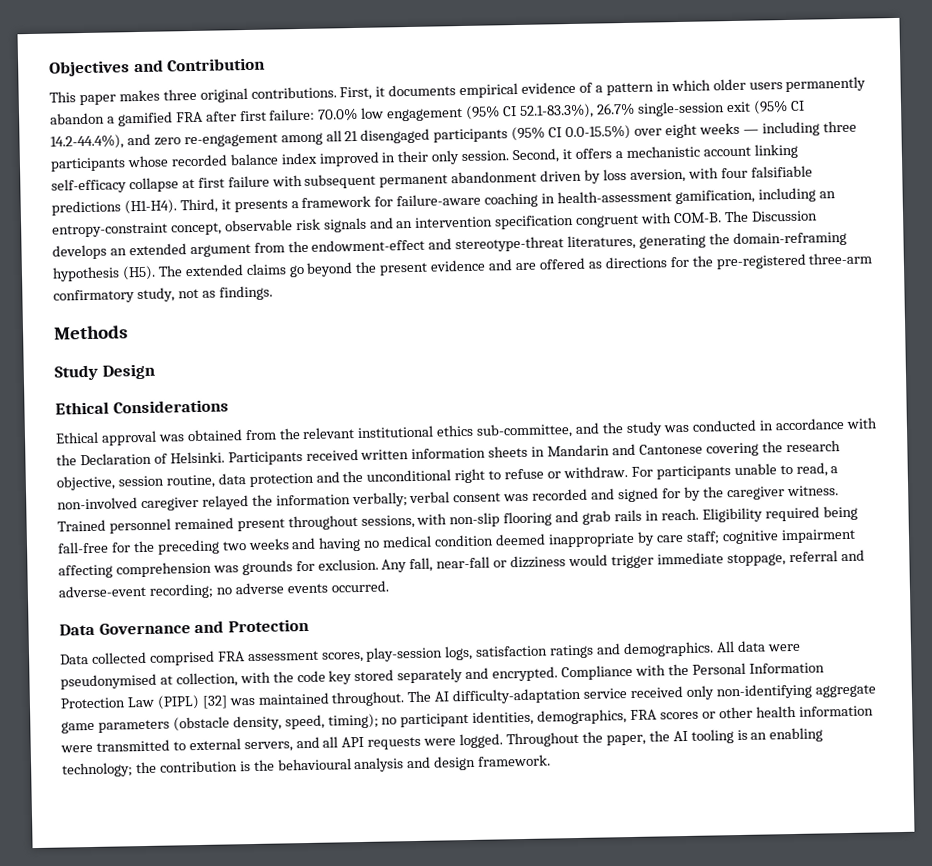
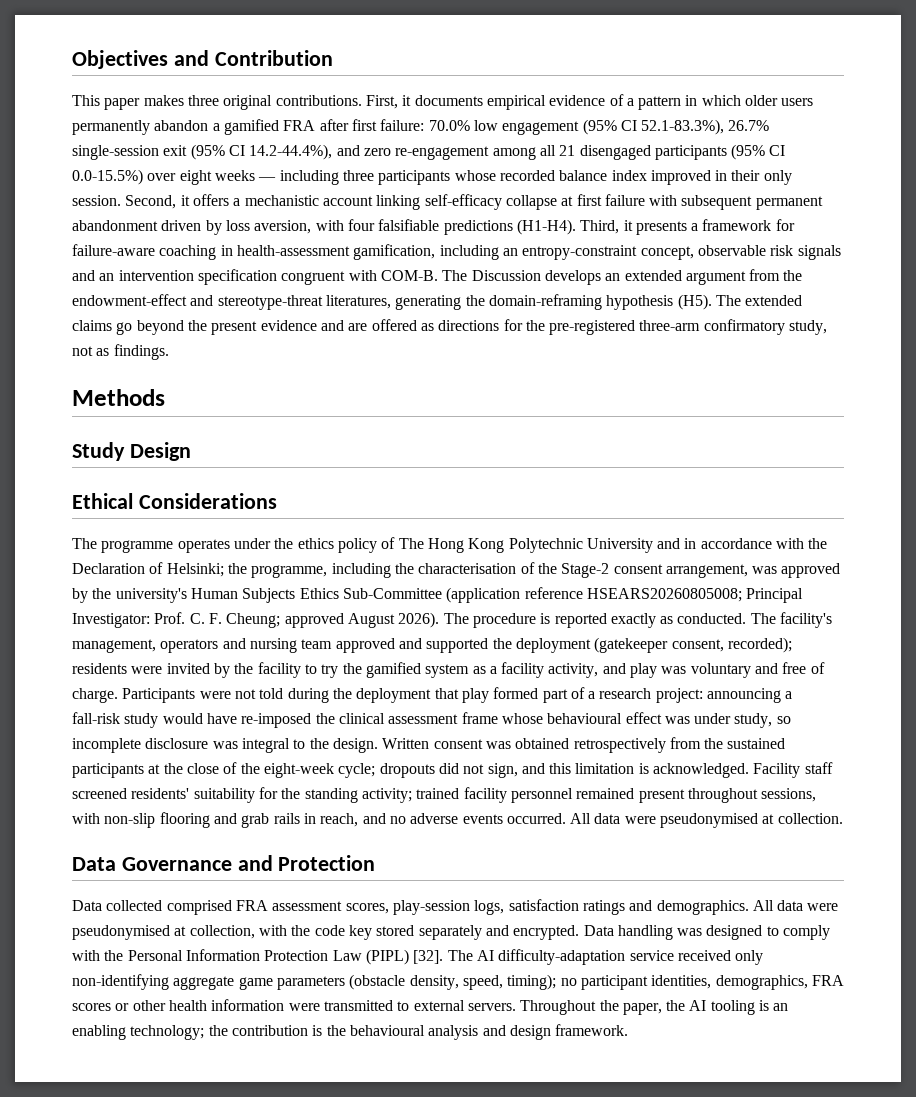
- Ethical approval was obtained from the relevant institutional ethics sub-committee, and the study was conducted in accordance with the Declaration of Helsinki. Participants received written information sheets in Mandarin and Cantonese covering the research objective, session routine, data protection and the unconditional right to refuse or withdraw. For participants unable to read, a non-involved caregiver relayed the information verbally; verbal consent was recorded and signed for by the caregiver witness. Trained personnel remained present throughout sessions, with non-slip flooring and grab rails in reach. Eligibility required being fall-free for the preceding two weeks and having no medical condition deemed inappropriate by care staff; cognitive impairment affecting comprehension was grounds for exclusion. Any fall, near-fall or dizziness would trigger immediate stoppage, referral and adverse-event recording; no adverse events occurred.
+ The programme operates under the ethics policy of The Hong Kong Polytechnic University and in accordance with the Declaration of Helsinki; the programme, including the characterisation of the Stage-2 consent arrangement, was approved by the university's Human Subjects Ethics Sub-Committee (application reference HSEARS20260805008; Principal Investigator: Prof. C. F. Cheung; approved August 2026). The procedure is reported exactly as conducted. The facility's management, operators and nursing team approved and supported the deployment (gatekeeper consent, recorded); residents were invited by the facility to try the gamified system as a facility activity, and play was voluntary and free of charge. Participants were not told during the deployment that play formed part of a research project: announcing a fall-risk study would have re-imposed the clinical assessment frame whose behavioural effect was under study, so incomplete disclosure was integral to the design. Written consent was obtained retrospectively from the sustained participants at the close of the eight-week cycle; dropouts did not sign, and this limitation is acknowledged. Facility staff screened residents' suitability for the standing activity; trained facility personnel remained present throughout sessions, with non-slip flooring and grab rails in reach, and no adverse events occurred. All data were pseudonymised at collection.
- Compliance with the Personal Information Protection Law (PIPL) [32] was maintained throughout.
+ Data handling was designed to comply with the Personal Information Protection Law (PIPL) [32].
- The AI difficulty-adaptation service received only non-identifying aggregate game parameters (obstacle density, speed, timing); no participant identities, demographics, FRA scores or other health information were transmitted to external servers, and all API requests were logged.
+ The AI difficulty-adaptation service received only non-identifying aggregate game parameters (obstacle density, speed, timing); no participant identities, demographics, FRA scores or other health information were transmitted to external servers.

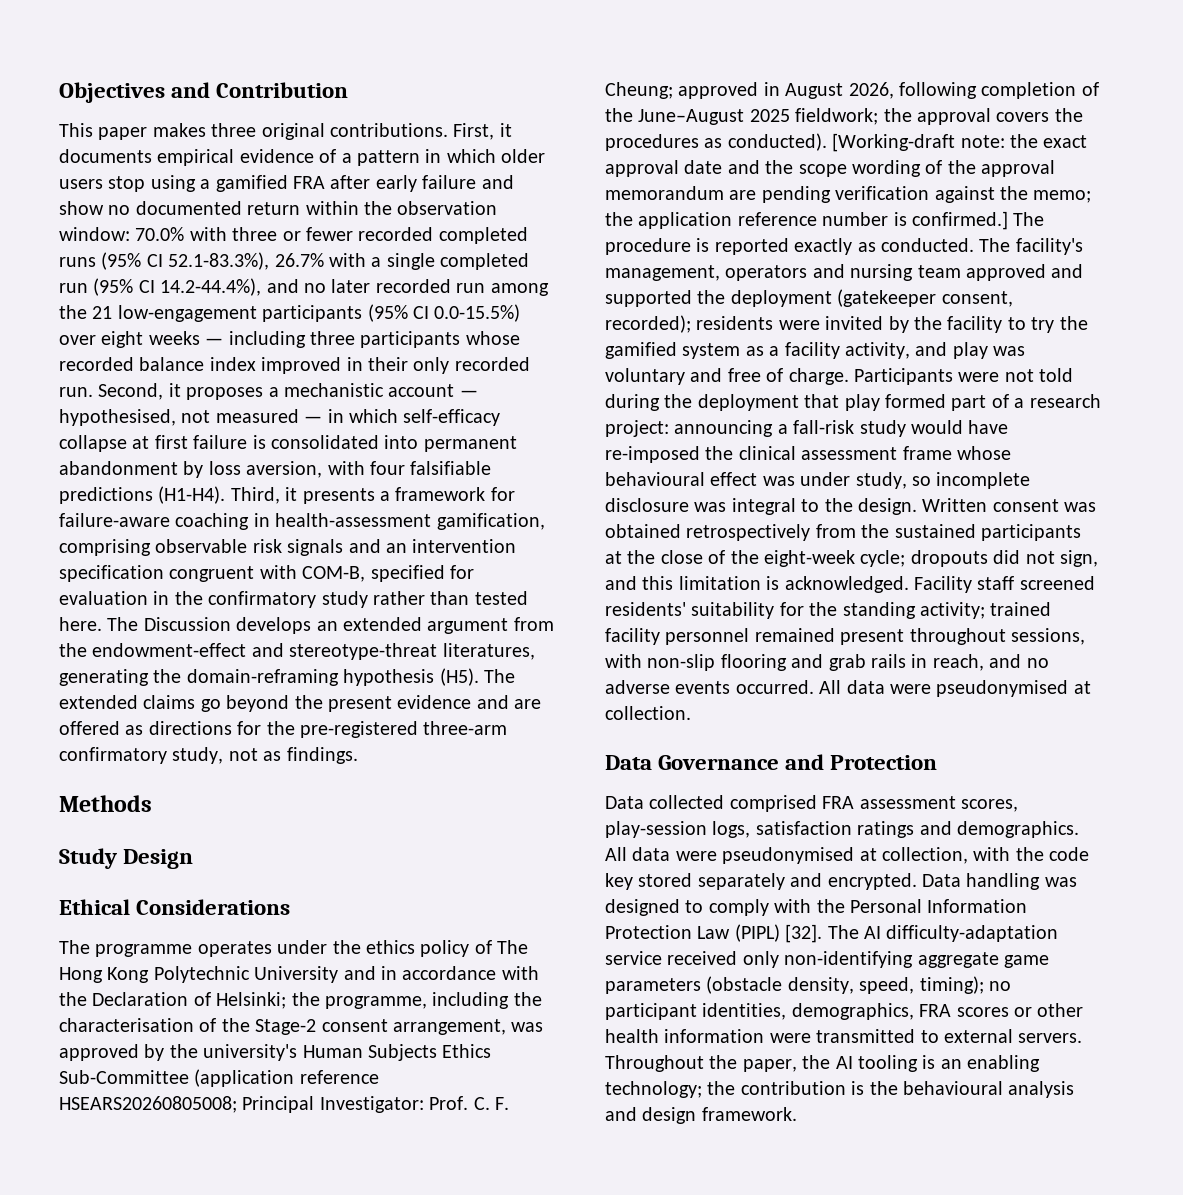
- First, it documents empirical evidence of a pattern in which older users permanently abandon a gamified FRA after first failure: 70.0% low engagement (95% CI 52.1-83.3%), 26.7% single-session exit (95% CI 14.2-44.4%), and zero re-engagement among all 21 disengaged participants (95% CI 0.0-15.5%) over eight weeks — including three participants whose recorded balance index improved in their only session.
+ First, it documents empirical evidence of a pattern in which older users stop using a gamified FRA after early failure and show no documented return within the observation window: 70.0% with three or fewer recorded completed runs (95% CI 52.1-83.3%), 26.7% with a single completed run (95% CI 14.2-44.4%), and no later recorded run among the 21 low-engagement participants (95% CI 0.0-15.5%) over eight weeks — including three participants whose recorded balance index improved in their only recorded run.
- Second, it offers a mechanistic account linking self-efficacy collapse at first failure with subsequent permanent abandonment driven by loss aversion, with four falsifiable predictions (H1-H4).
+ Second, it proposes a mechanistic account — hypothesised, not measured — in which self-efficacy collapse at first failure is consolidated into permanent abandonment by loss aversion, with four falsifiable predictions (H1-H4).
- Third, it presents a framework for failure-aware coaching in health-assessment gamification, including an entropy-constraint concept, observable risk signals and an intervention specification congruent with COM-B.
+ Third, it presents a framework for failure-aware coaching in health-assessment gamification, comprising observable risk signals and an intervention specification congruent with COM-B, specified for evaluation in the confirmatory study rather than tested here.
- The programme operates under the ethics policy of The Hong Kong Polytechnic University and in accordance with the Declaration of Helsinki; the programme, including the characterisation of the Stage-2 consent arrangement, was approved by the university's Human Subjects Ethics Sub-Committee (application reference HSEARS20260805008; Principal Investigator: Prof. C. F. Cheung; approved August 2026).
+ The programme operates under the ethics policy of The Hong Kong Polytechnic University and in accordance with the Declaration of Helsinki; the programme, including the characterisation of the Stage-2 consent arrangement, was approved by the university's Human Subjects Ethics Sub-Committee (application reference HSEARS20260805008; Principal Investigator: Prof. C. F. Cheung; approved in August 2026, following completion of the June–August 2025 fieldwork; the approval covers the procedures as conducted). [Working-draft note: the exact approval date and the scope wording of the approval memorandum are pending verification against the memo; the application reference number is confirmed.]

